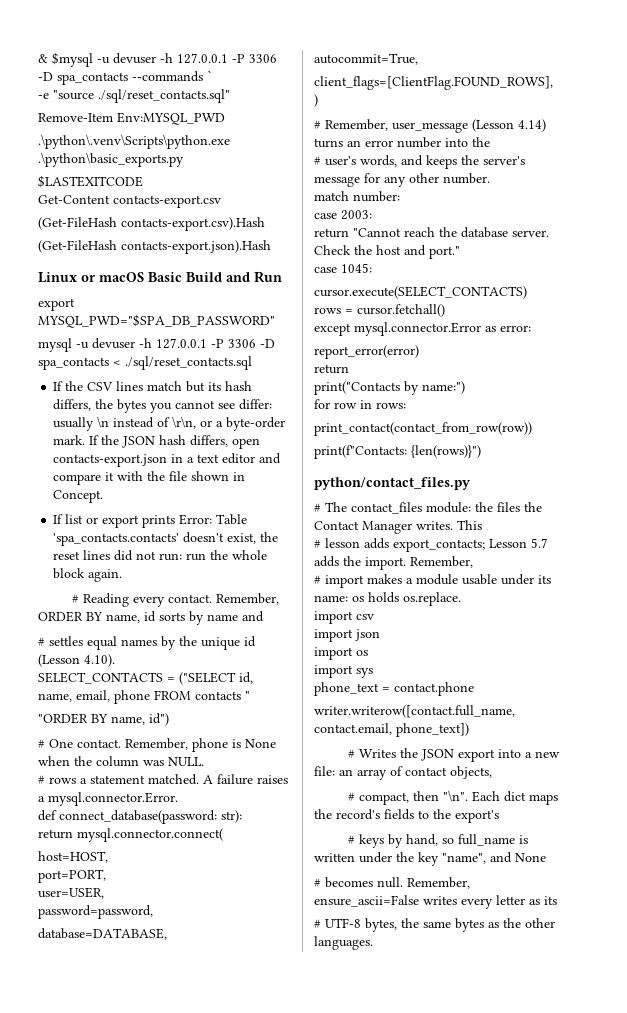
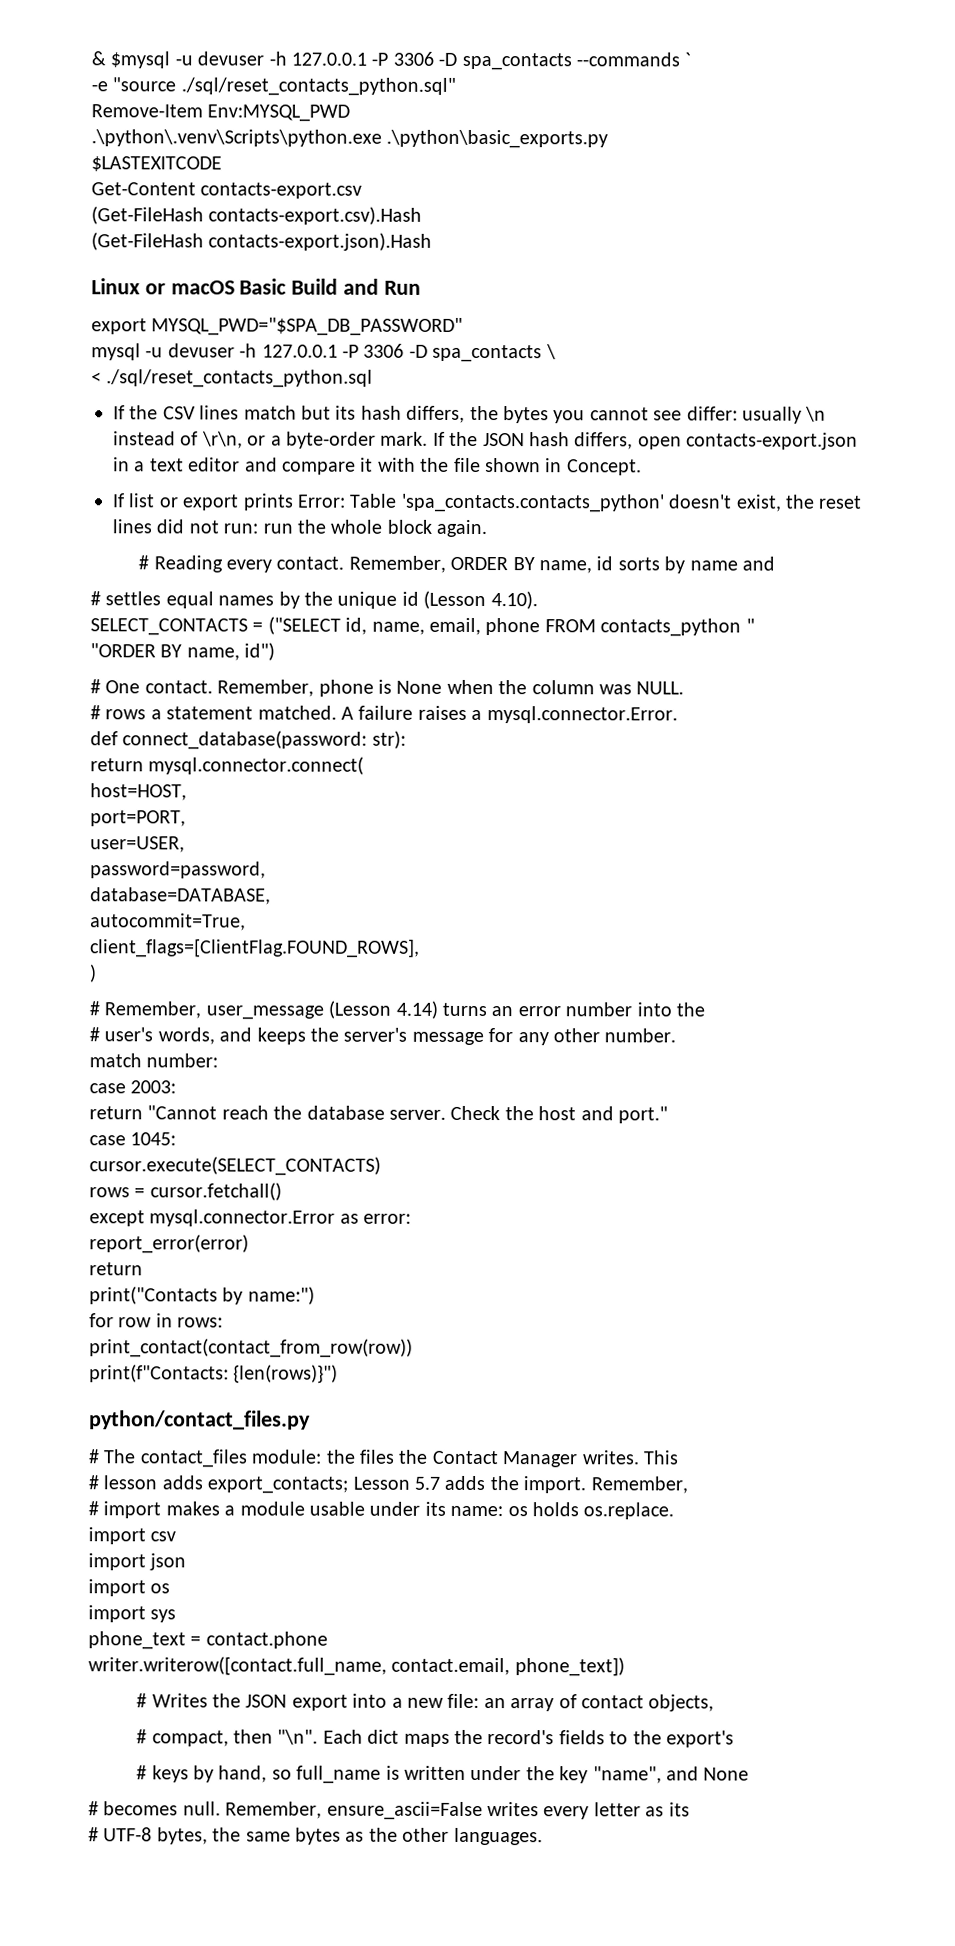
- -e "source ./sql/reset_contacts.sql"
+ -e "source ./sql/reset_contacts_python.sql"
- mysql -u devuser -h 127.0.0.1 -P 3306 -D spa_contacts < ./sql/reset_contacts.sql
+ mysql -u devuser -h 127.0.0.1 -P 3306 -D spa_contacts \
+ < ./sql/reset_contacts_python.sql
- If list or export prints Error: Table 'spa_contacts.contacts' doesn't exist, the reset lines did not run: run the whole block again.
+ If list or export prints Error: Table 'spa_contacts.contacts_python' doesn't exist, the reset lines did not run: run the whole block again.
- SELECT_CONTACTS = ("SELECT id, name, email, phone FROM contacts "
+ SELECT_CONTACTS = ("SELECT id, name, email, phone FROM contacts_python "

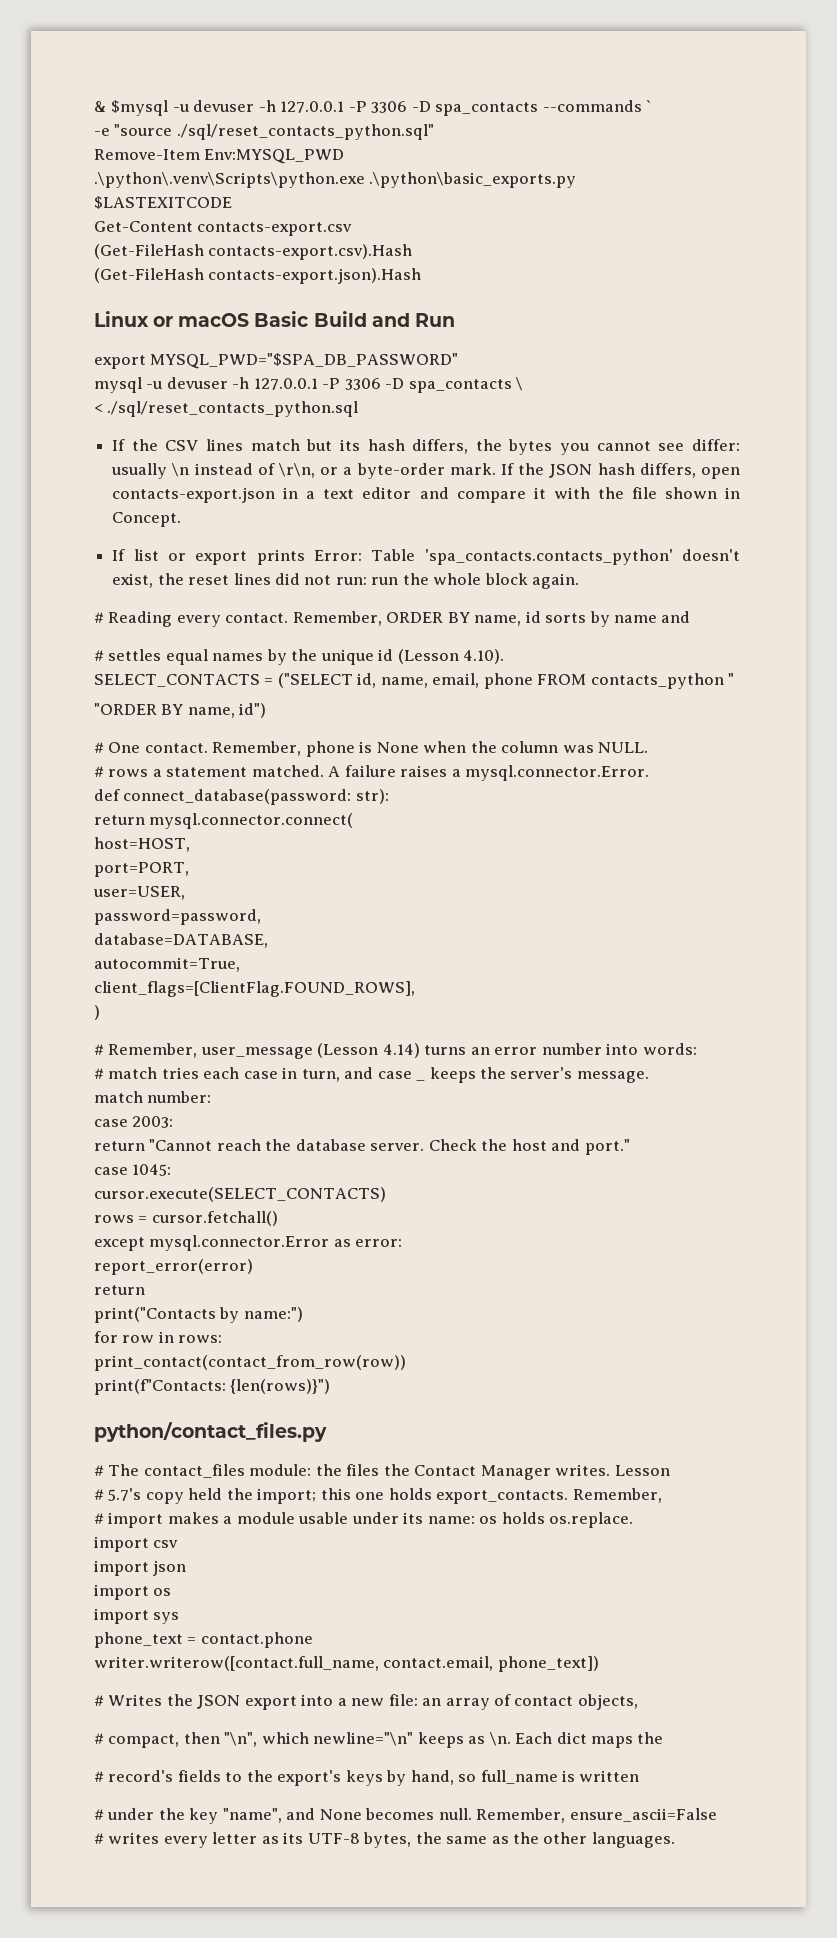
- # Remember, user_message (Lesson 4.14) turns an error number into the
- # user's words, and keeps the server's message for any other number.
+ # Remember, user_message (Lesson 4.14) turns an error number into words:
+ # match tries each case in turn, and case _ keeps the server's message.
- This
- # lesson adds export_contacts; Lesson 5.7 adds the import.
+ Lesson
+ # 5.7's copy held the import; this one holds export_contacts.
- # compact, then "\n".
+ # compact, then "\n", which newline="\n" keeps as \n.
- Each dict maps the record's fields to the export's
- # keys by hand, so full_name is written under the key "name", and None
- # becomes null.
+ Each dict maps the
+ # record's fields to the export's keys by hand, so full_name is written
+ # under the key "name", and None becomes null.
- Remember, ensure_ascii=False writes every letter as its
- # UTF-8 bytes, the same bytes as the other languages.
+ Remember, ensure_ascii=False
+ # writes every letter as its UTF-8 bytes, the same as the other languages.

